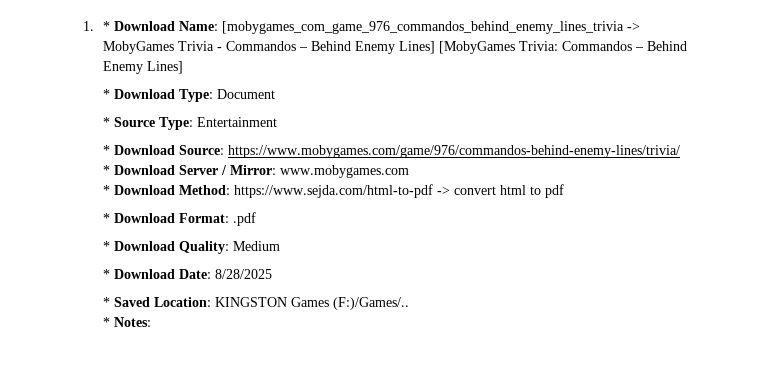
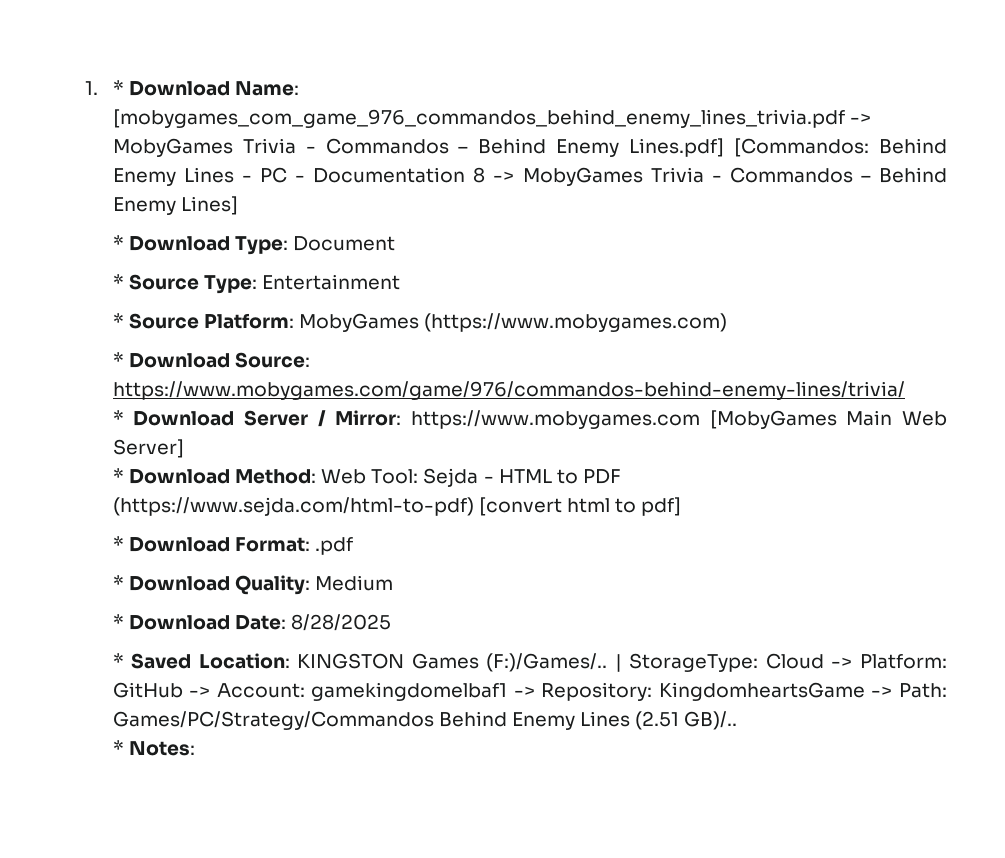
- 1. * Download Name: [mobygames_com_game_976_commandos_behind_enemy_lines_trivia -> MobyGames Trivia - Commandos – Behind Enemy Lines] [MobyGames Trivia: Commandos – Behind Enemy Lines]
+ 1. * Download Name: [mobygames_com_game_976_commandos_behind_enemy_lines_trivia.pdf -> MobyGames Trivia - Commandos – Behind Enemy Lines.pdf] [Commandos: Behind Enemy Lines - PC - Documentation 8 -> MobyGames Trivia - Commandos – Behind Enemy Lines]
+ * Source Platform: MobyGames (https://www.mobygames.com)
- * Download Server / Mirror: www.mobygames.com
- * Download Method: https://www.sejda.com/html-to-pdf -> convert html to pdf
+ * Download Server / Mirror: https://www.mobygames.com [MobyGames Main Web Server]
+ * Download Method: Web Tool: Sejda - HTML to PDF (https://www.sejda.com/html-to-pdf) [convert html to pdf]
+ | StorageType: Cloud -> Platform: GitHub -> Account: gamekingdomelbaf1 -> Repository: KingdomheartsGame -> Path: Games/PC/Strategy/Commandos Behind Enemy Lines (2.51 GB)/..

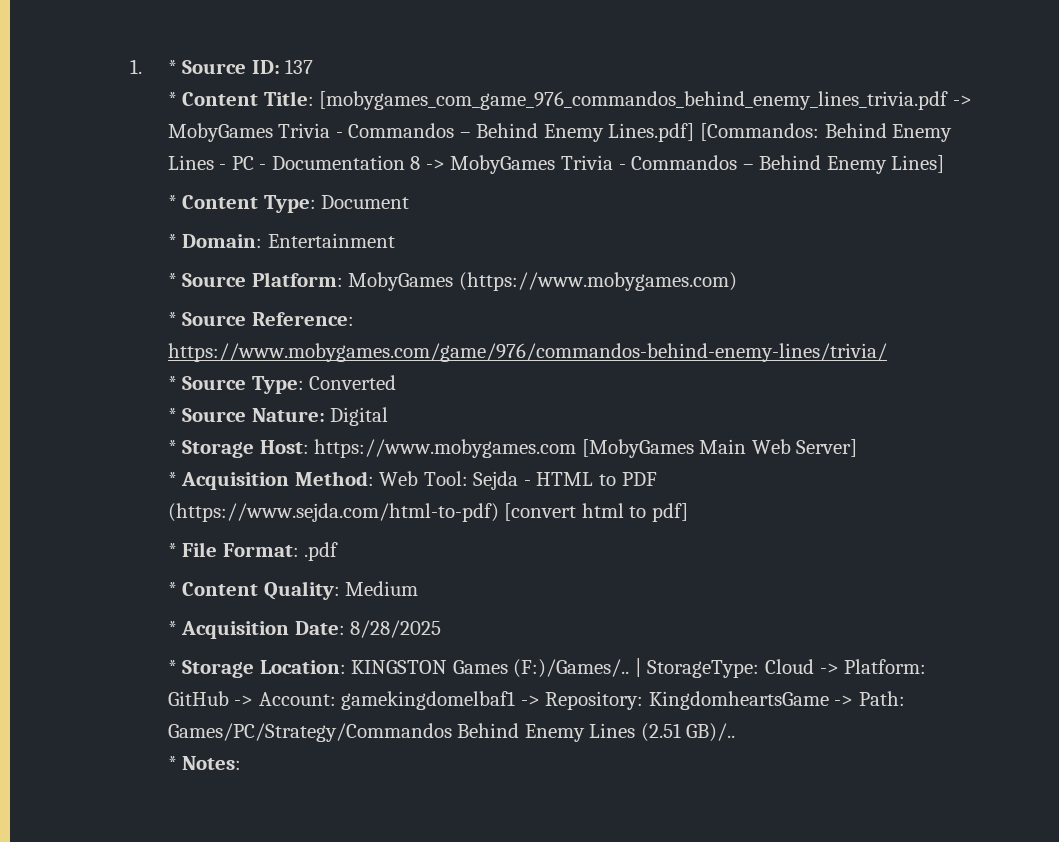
- 1. * Download Name: [mobygames_com_game_976_commandos_behind_enemy_lines_trivia.pdf -> MobyGames Trivia - Commandos – Behind Enemy Lines.pdf] [Commandos: Behind Enemy Lines - PC - Documentation 8 -> MobyGames Trivia - Commandos – Behind Enemy Lines]
+ 1. * Source ID: 137
+ * Content Title: [mobygames_com_game_976_commandos_behind_enemy_lines_trivia.pdf -> MobyGames Trivia - Commandos – Behind Enemy Lines.pdf] [Commandos: Behind Enemy Lines - PC - Documentation 8 -> MobyGames Trivia - Commandos – Behind Enemy Lines]
- * Download Type: Document
+ * Content Type: Document
- * Source Type: Entertainment
+ * Domain: Entertainment
- * Download Source: https://www.mobygames.com/game/976/commandos-behind-enemy-lines/trivia/
+ * Source Reference: https://www.mobygames.com/game/976/commandos-behind-enemy-lines/trivia/
- * Download Server / Mirror: https://www.mobygames.com [MobyGames Main Web Server]
+ * Source Type: Converted
+ * Source Nature: Digital
+ * Storage Host: https://www.mobygames.com [MobyGames Main Web Server]
- * Download Method: Web Tool: Sejda - HTML to PDF (https://www.sejda.com/html-to-pdf) [convert html to pdf]
+ * Acquisition Method: Web Tool: Sejda - HTML to PDF (https://www.sejda.com/html-to-pdf) [convert html to pdf]
- * Download Format: .pdf
+ * File Format: .pdf
- * Download Quality: Medium
+ * Content Quality: Medium
- * Download Date: 8/28/2025
+ * Acquisition Date: 8/28/2025
- * Saved Location: KINGSTON Games (F:)/Games/..
+ * Storage Location: KINGSTON Games (F:)/Games/..

